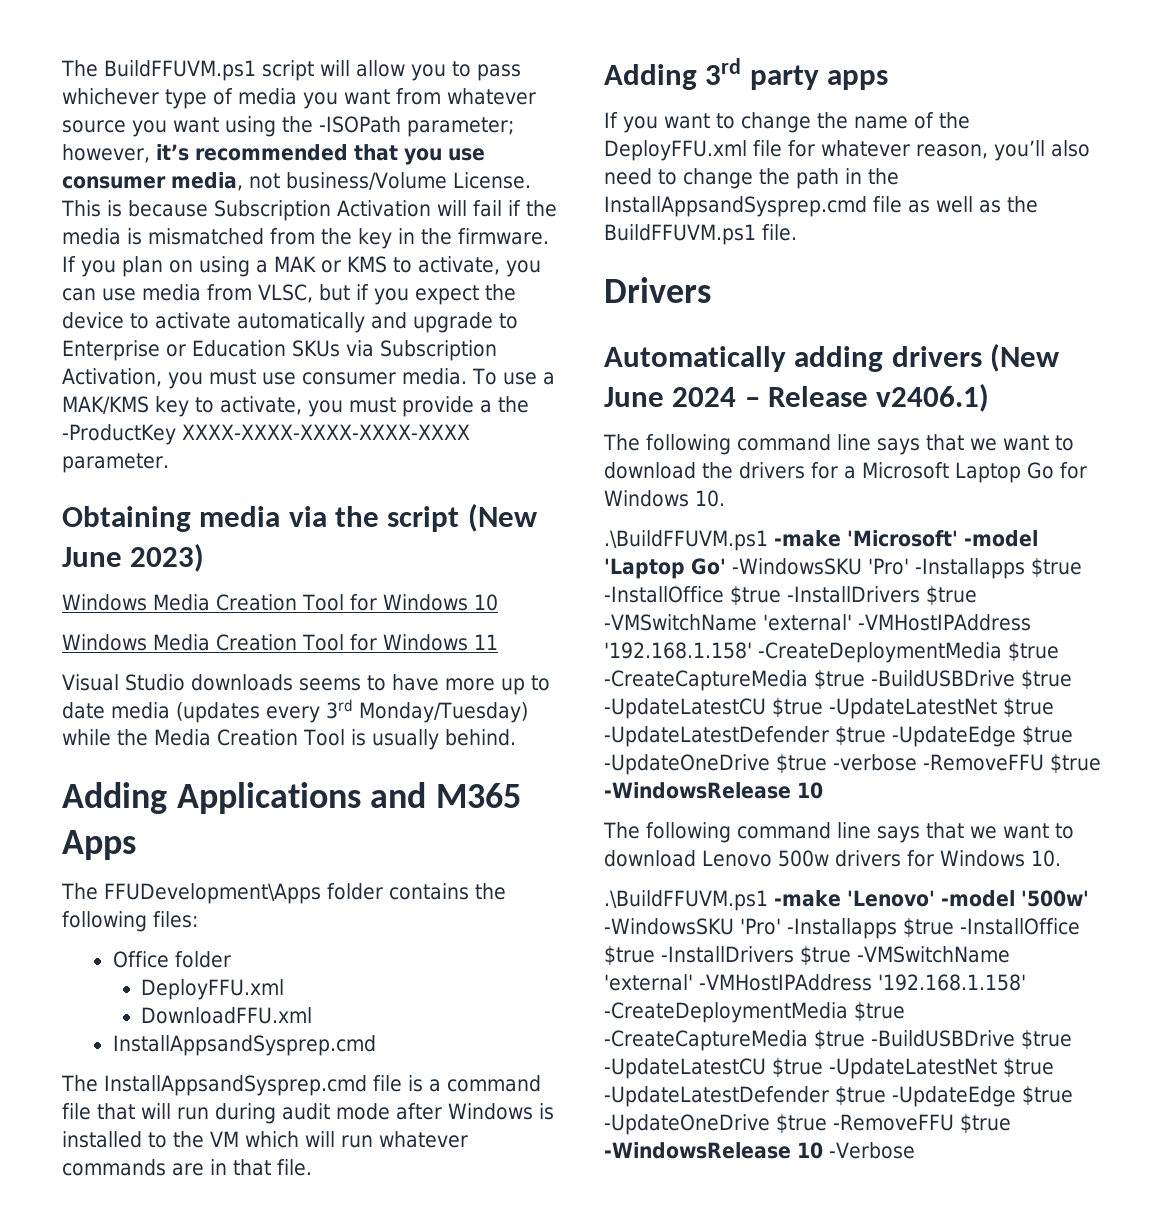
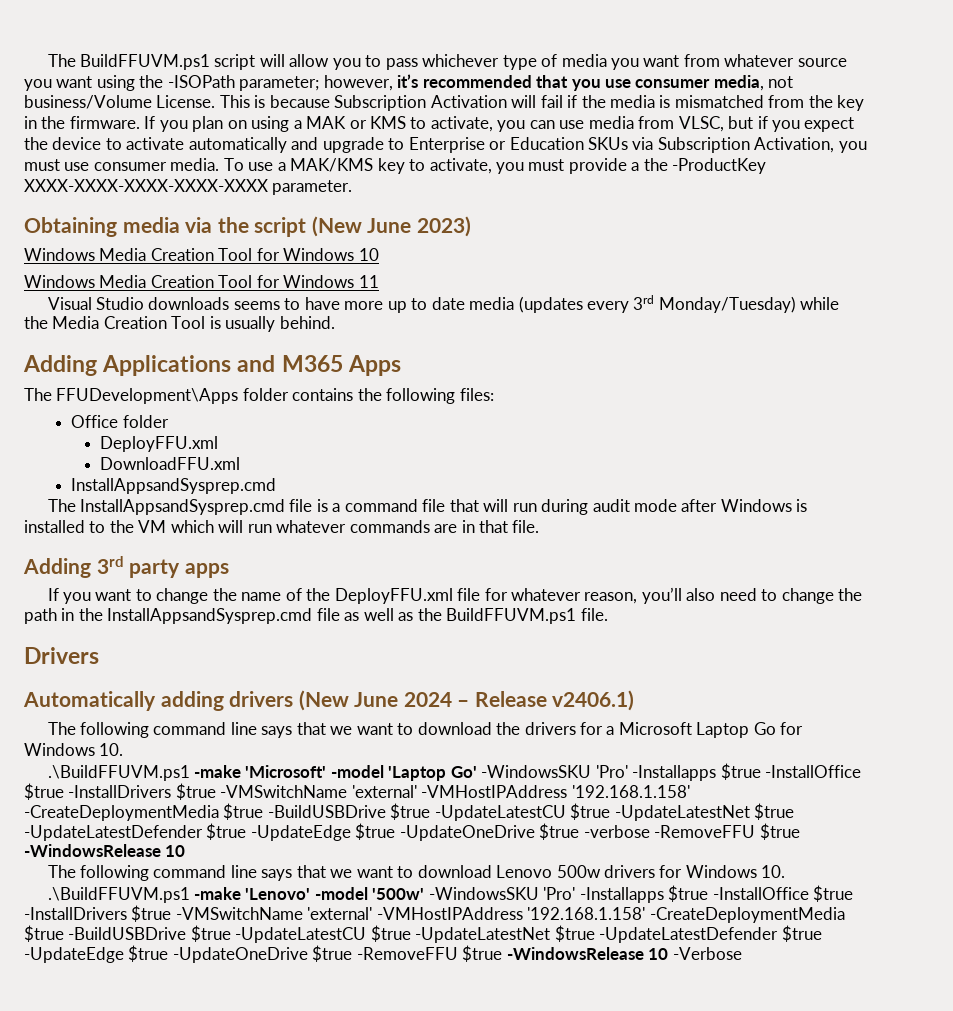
- .\BuildFFUVM.ps1 -make 'Microsoft' -model 'Laptop Go' -WindowsSKU 'Pro' -Installapps $true -InstallOffice $true -InstallDrivers $true -VMSwitchName 'external' -VMHostIPAddress '192.168.1.158' -CreateDeploymentMedia $true -CreateCaptureMedia $true -BuildUSBDrive $true -UpdateLatestCU $true -UpdateLatestNet $true -UpdateLatestDefender $true -UpdateEdge $true -UpdateOneDrive $true -verbose -RemoveFFU $true -WindowsRelease 10
+ .\BuildFFUVM.ps1 -make 'Microsoft' -model 'Laptop Go' -WindowsSKU 'Pro' -Installapps $true -InstallOffice $true -InstallDrivers $true -VMSwitchName 'external' -VMHostIPAddress '192.168.1.158' -CreateDeploymentMedia $true -BuildUSBDrive $true -UpdateLatestCU $true -UpdateLatestNet $true -UpdateLatestDefender $true -UpdateEdge $true -UpdateOneDrive $true -verbose -RemoveFFU $true -WindowsRelease 10
- .\BuildFFUVM.ps1 -make 'Lenovo' -model '500w' -WindowsSKU 'Pro' -Installapps $true -InstallOffice $true -InstallDrivers $true -VMSwitchName 'external' -VMHostIPAddress '192.168.1.158' -CreateDeploymentMedia $true -CreateCaptureMedia $true -BuildUSBDrive $true -UpdateLatestCU $true -UpdateLatestNet $true -UpdateLatestDefender $true -UpdateEdge $true -UpdateOneDrive $true -RemoveFFU $true -WindowsRelease 10 -Verbose
+ .\BuildFFUVM.ps1 -make 'Lenovo' -model '500w' -WindowsSKU 'Pro' -Installapps $true -InstallOffice $true -InstallDrivers $true -VMSwitchName 'external' -VMHostIPAddress '192.168.1.158' -CreateDeploymentMedia $true -BuildUSBDrive $true -UpdateLatestCU $true -UpdateLatestNet $true -UpdateLatestDefender $true -UpdateEdge $true -UpdateOneDrive $true -RemoveFFU $true -WindowsRelease 10 -Verbose

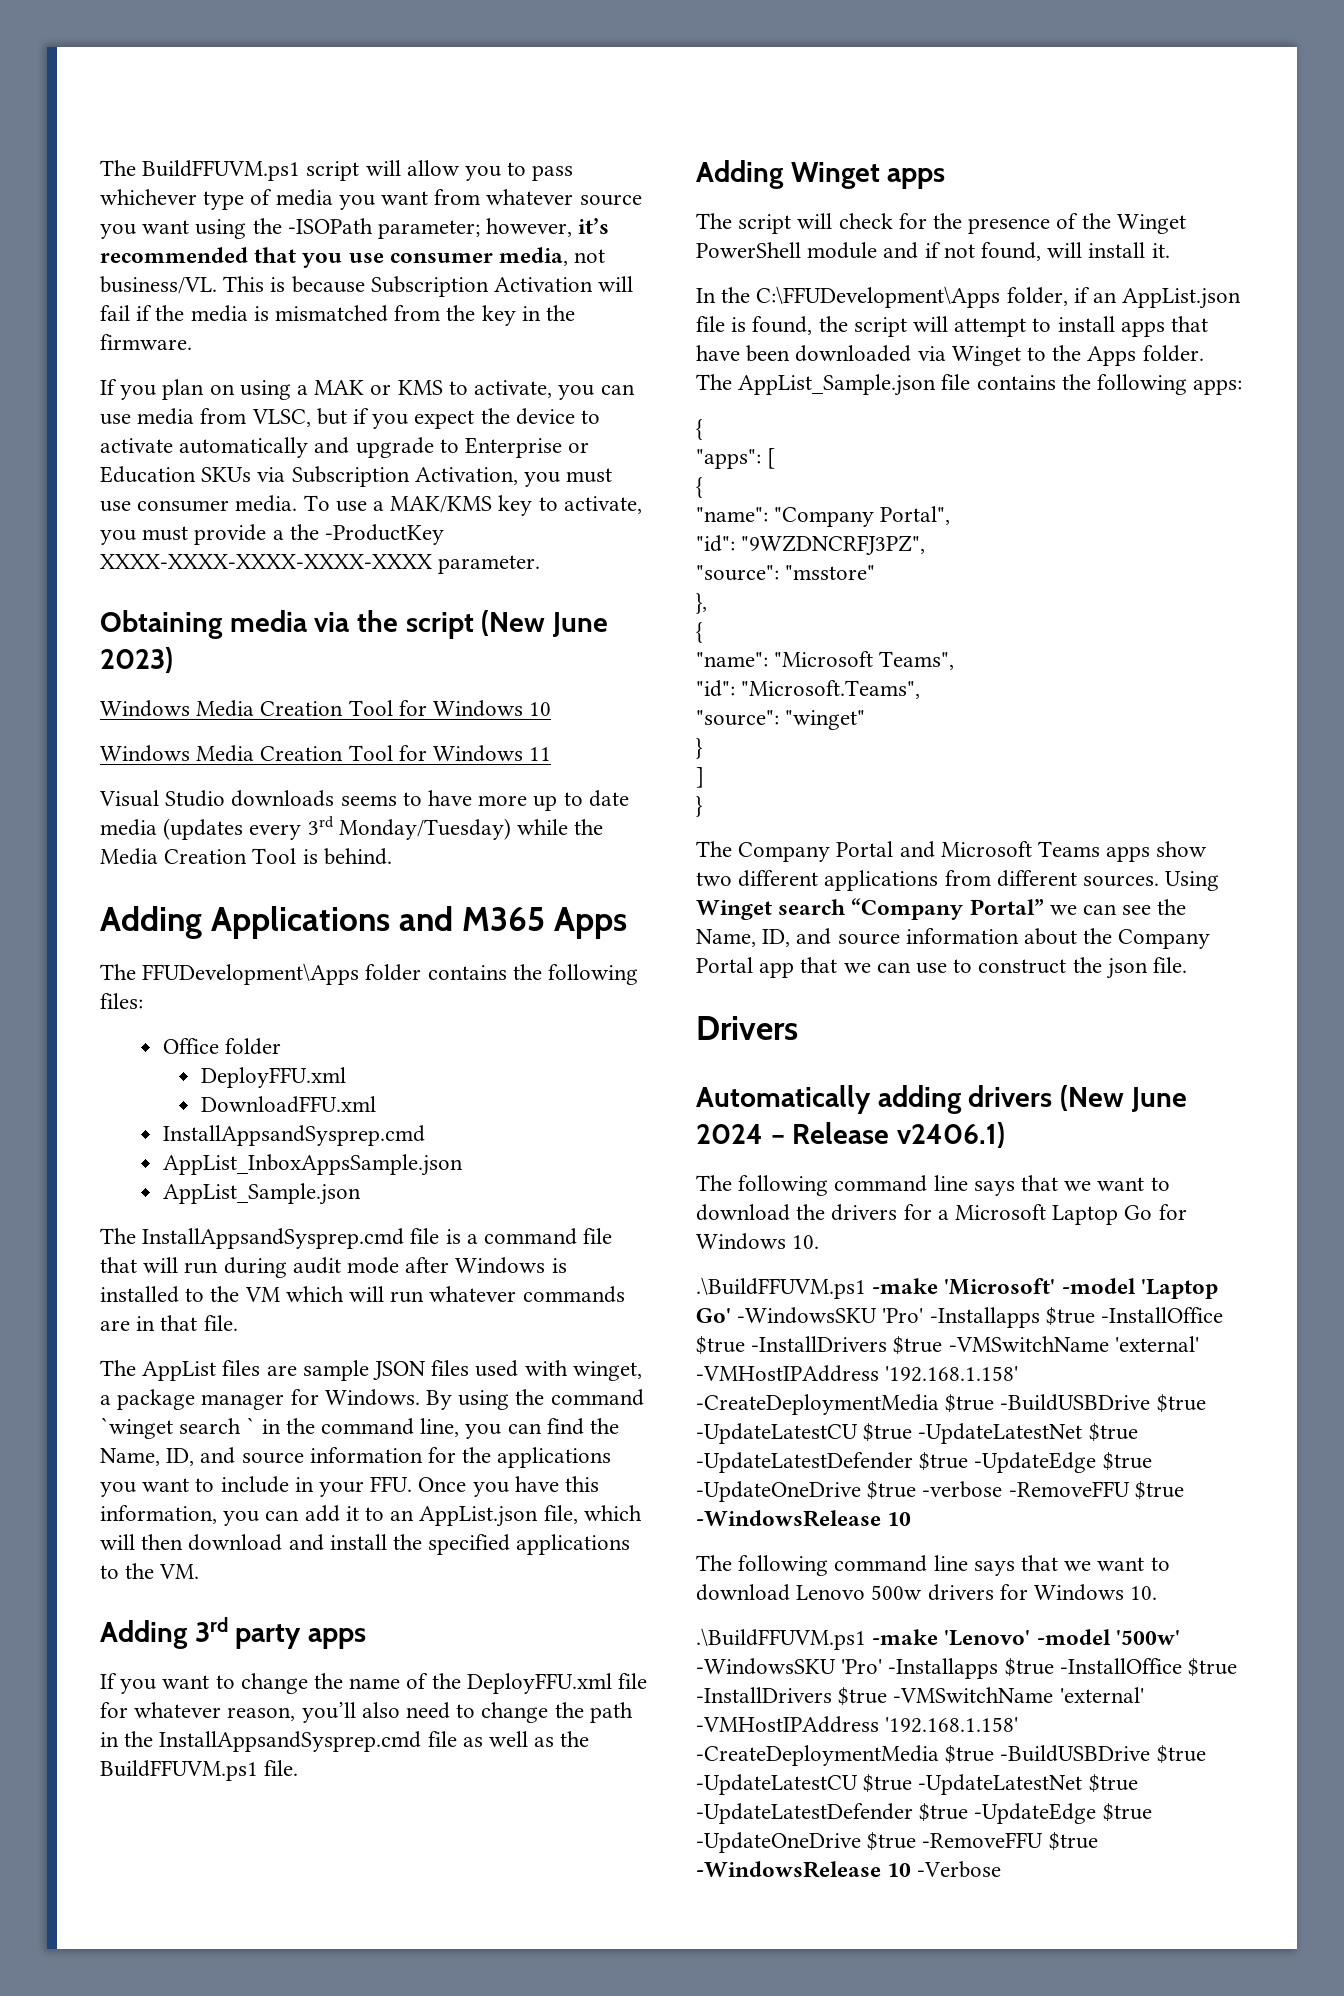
- The BuildFFUVM.ps1 script will allow you to pass whichever type of media you want from whatever source you want using the -ISOPath parameter; however, it’s recommended that you use consumer media, not business/Volume License.
+ The BuildFFUVM.ps1 script will allow you to pass whichever type of media you want from whatever source you want using the -ISOPath parameter; however, it’s recommended that you use consumer media, not business/VL.
- This is because Subscription Activation will fail if the media is mismatched from the key in the firmware. If you plan on using a MAK or KMS to activate, you can use media from VLSC, but if you expect the device to activate automatically and upgrade to Enterprise or Education SKUs via Subscription Activation, you must use consumer media.
+ This is because Subscription Activation will fail if the media is mismatched from the key in the firmware.
+ If you plan on using a MAK or KMS to activate, you can use media from VLSC, but if you expect the device to activate automatically and upgrade to Enterprise or Education SKUs via Subscription Activation, you must use consumer media.
- Visual Studio downloads seems to have more up to date media (updates every 3rd Monday/Tuesday) while the Media Creation Tool is usually behind.
+ Visual Studio downloads seems to have more up to date media (updates every 3rd Monday/Tuesday) while the Media Creation Tool is behind.
+ AppList_InboxAppsSample.json
+ AppList_Sample.json
+ The AppList files are sample JSON files used with winget, a package manager for Windows. By using the command `winget search ` in the command line, you can find the Name, ID, and source information for the applications you want to include in your FFU. Once you have this information, you can add it to an AppList.json file, which will then download and install the specified applications to the VM.
+ Adding Winget apps
+ The script will check for the presence of the Winget PowerShell module and if not found, will install it.
+ In the C:\FFUDevelopment\Apps folder, if an AppList.json file is found, the script will attempt to install apps that have been downloaded via Winget to the Apps folder. The AppList_Sample.json file contains the following apps:
+ {
+ "apps": [
+ {
+ "name": "Company Portal",
+ "id": "9WZDNCRFJ3PZ",
+ "source": "msstore"
+ },
+ {
+ "name": "Microsoft Teams",
+ "id": "Microsoft.Teams",
+ "source": "winget"
+ }
+ ]
+ }
+ The Company Portal and Microsoft Teams apps show two different applications from different sources. Using Winget search “Company Portal” we can see the Name, ID, and source information about the Company Portal app that we can use to construct the json file.

